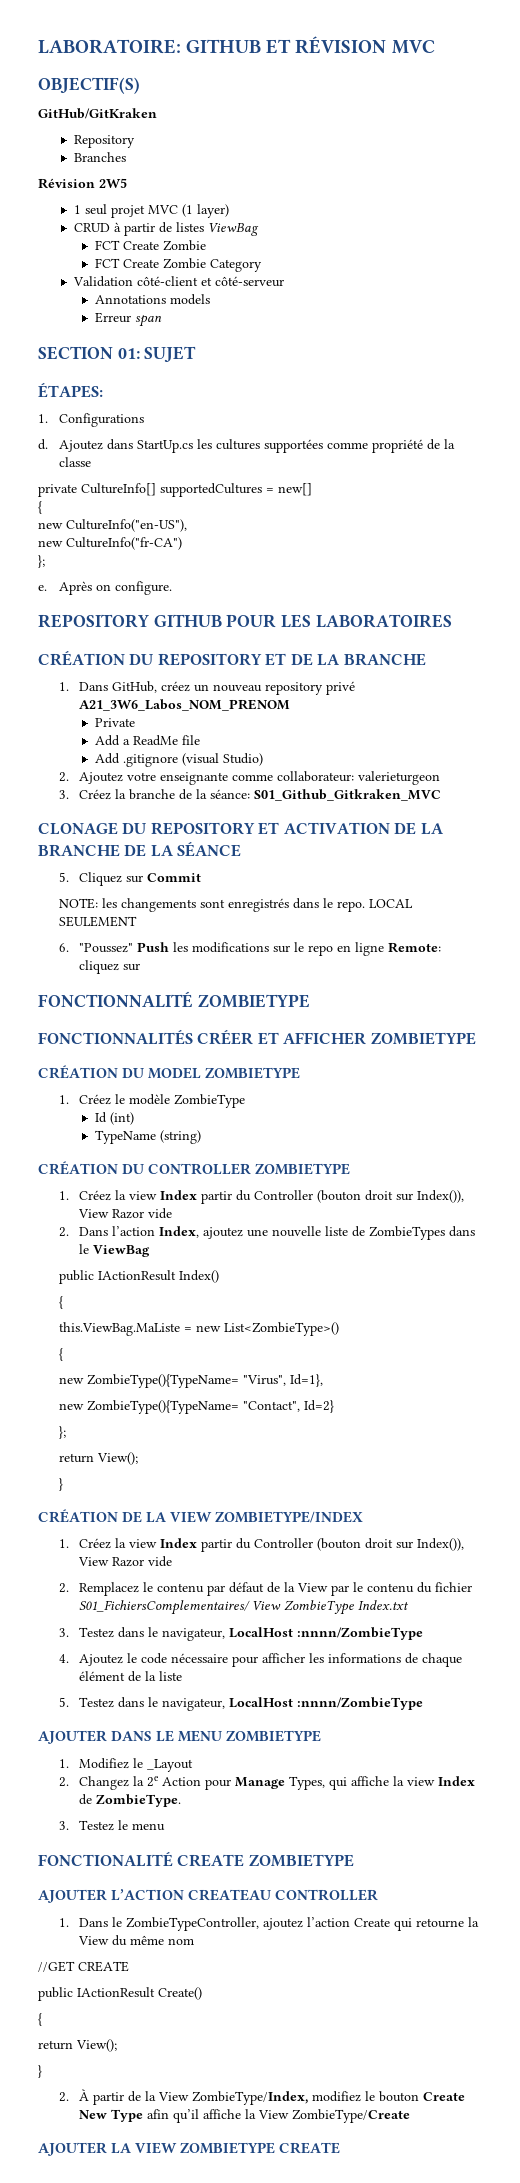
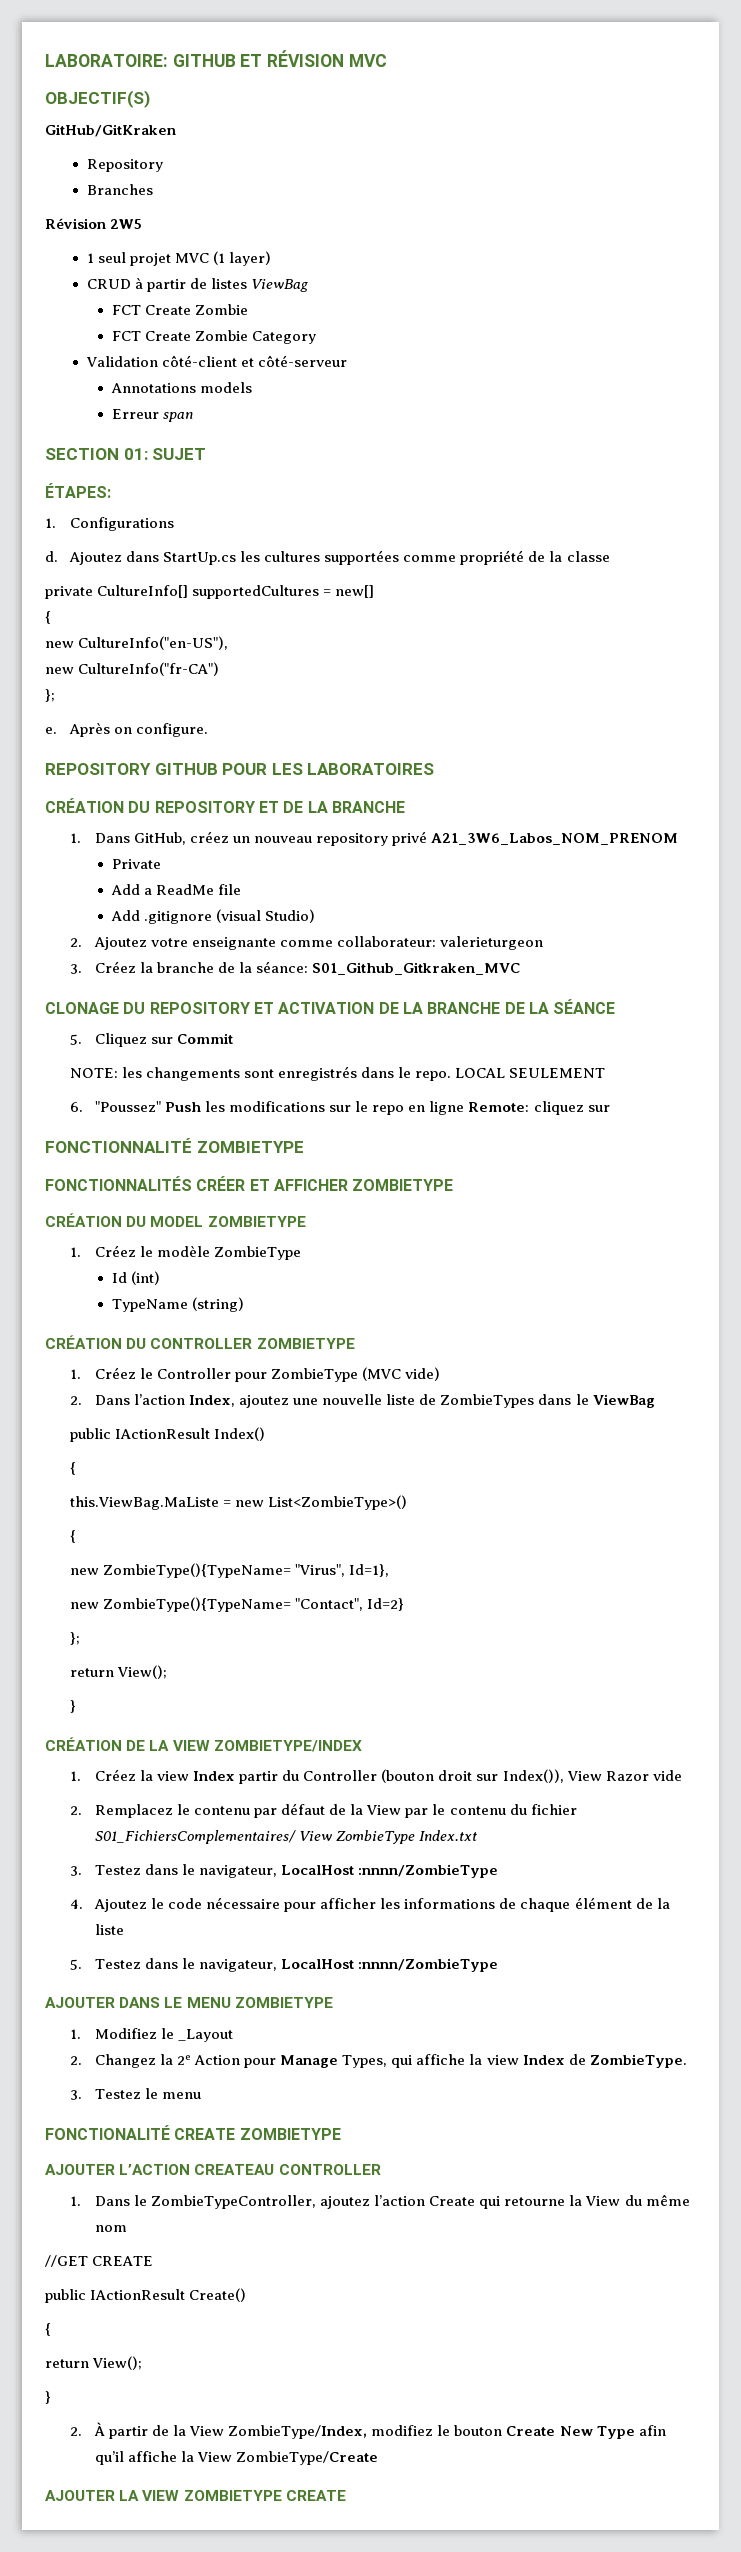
  CRÉATION DU CONTROLLER ZOMBIETYPE
- 1. Créez la view Index partir du Controller (bouton droit sur Index()), View Razor vide
+ 1. Créez le Controller pour ZombieType (MVC vide)

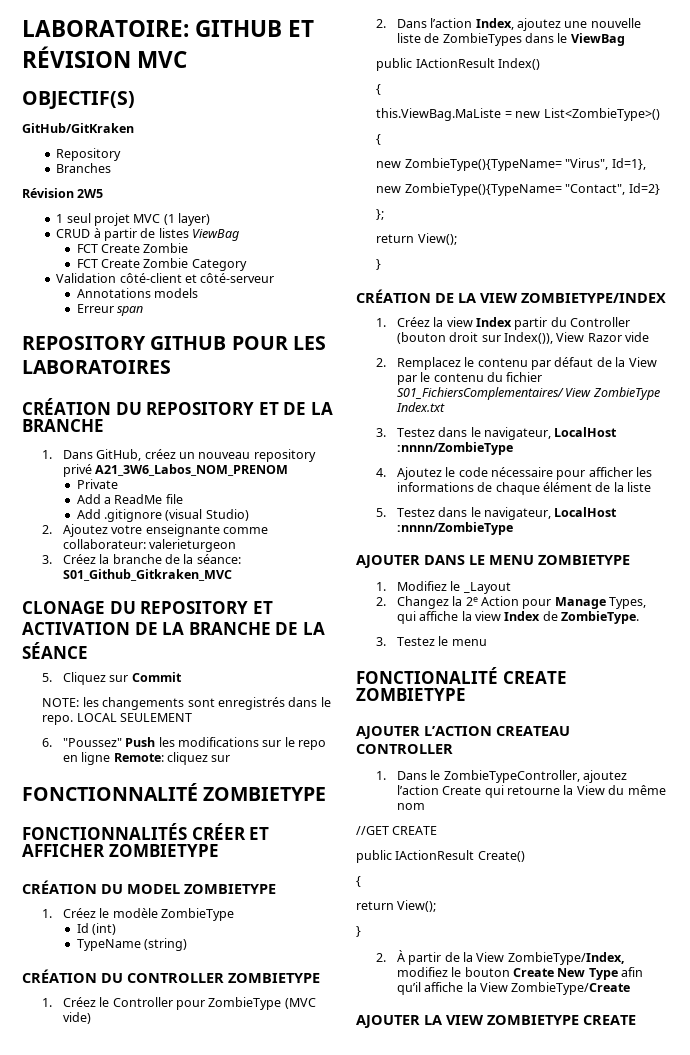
- SECTION 01: SUJET
- ÉTAPES:
- 1. Configurations
- d. Ajoutez dans StartUp.cs les cultures supportées comme propriété de la classe
- private CultureInfo[] supportedCultures = new[]
- {
- new CultureInfo("en-US"),
- new CultureInfo("fr-CA")
- };
- e. Après on configure.

